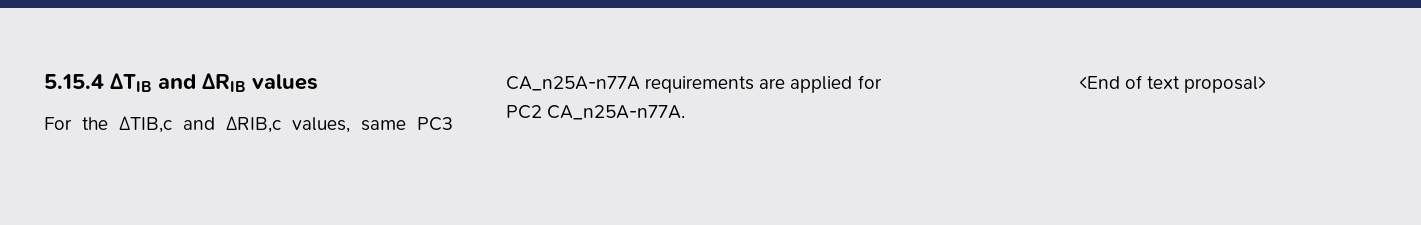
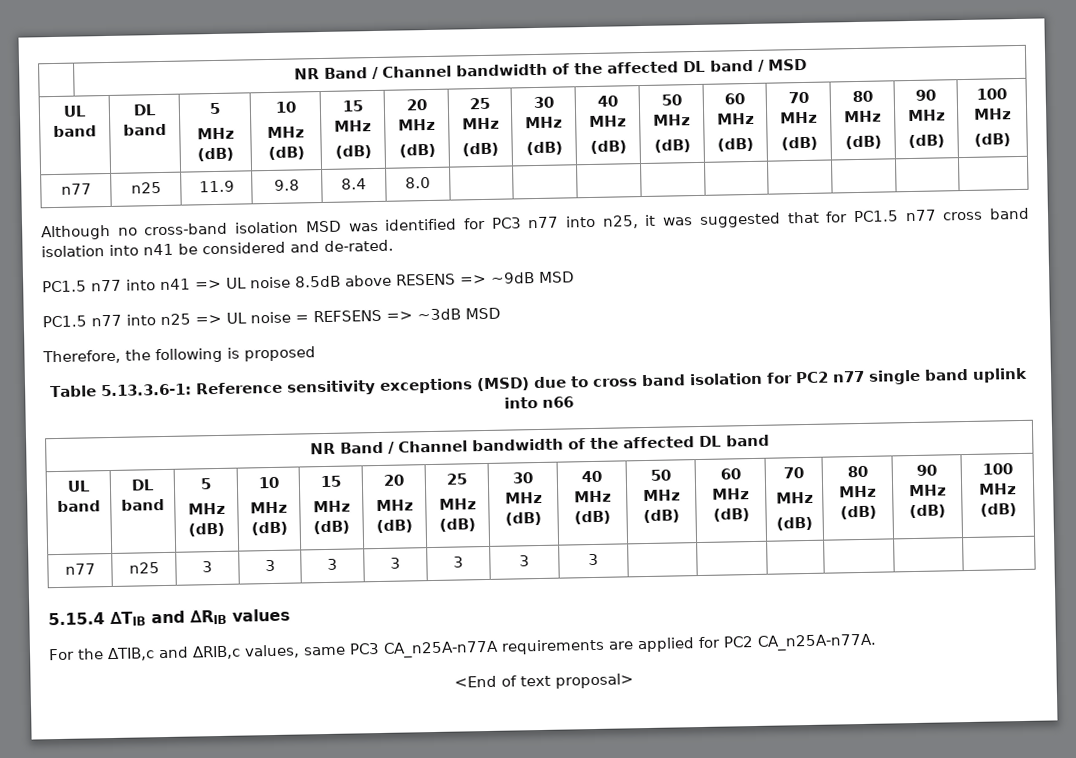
+ | NR Band / Channel bandwidth of the affected DL band / MSD
+ UL band | DL band | 5
+ MHz (dB) | 10
+ MHz (dB) | 15 MHz
+ (dB) | 20 MHz
+ (dB) | 25 MHz
+ (dB) | 30 MHz
+ (dB) | 40 MHz
+ (dB) | 50 MHz
+ (dB) | 60 MHz
+ (dB) | 70 MHz
+ (dB) | 80 MHz
+ (dB) | 90 MHz
+ (dB) | 100 MHz
+ (dB)
+ n77 | n25 | 11.9 | 9.8 | 8.4 | 8.0 | | | | | | | | |
+ Although no cross-band isolation MSD was identified for PC3 n77 into n25, it was suggested that for PC1.5 n77 cross band isolation into n41 be considered and de-rated.
+ PC1.5 n77 into n41 => UL noise 8.5dB above RESENS => ~9dB MSD
+ PC1.5 n77 into n25 => UL noise = REFSENS => ~3dB MSD
+ Therefore, the following is proposed
+ Table 5.13.3.6-1: Reference sensitivity exceptions (MSD) due to cross band isolation for PC2 n77 single band uplink into n66
+ NR Band / Channel bandwidth of the affected DL band
+ UL band | DL band | 5
+ MHz (dB) | 10
+ MHz (dB) | 15
+ MHz (dB) | 20
+ MHz (dB) | 25
+ MHz (dB) | 30 MHz (dB) | 40 MHz (dB) | 50 MHz (dB) | 60 MHz (dB) | 70
+ MHz
+ (dB) | 80 MHz (dB) | 90 MHz (dB) | 100 MHz (dB)
+ n77 | n25 | 3 | 3 | 3 | 3 | 3 | 3 | 3 | | | | | |

